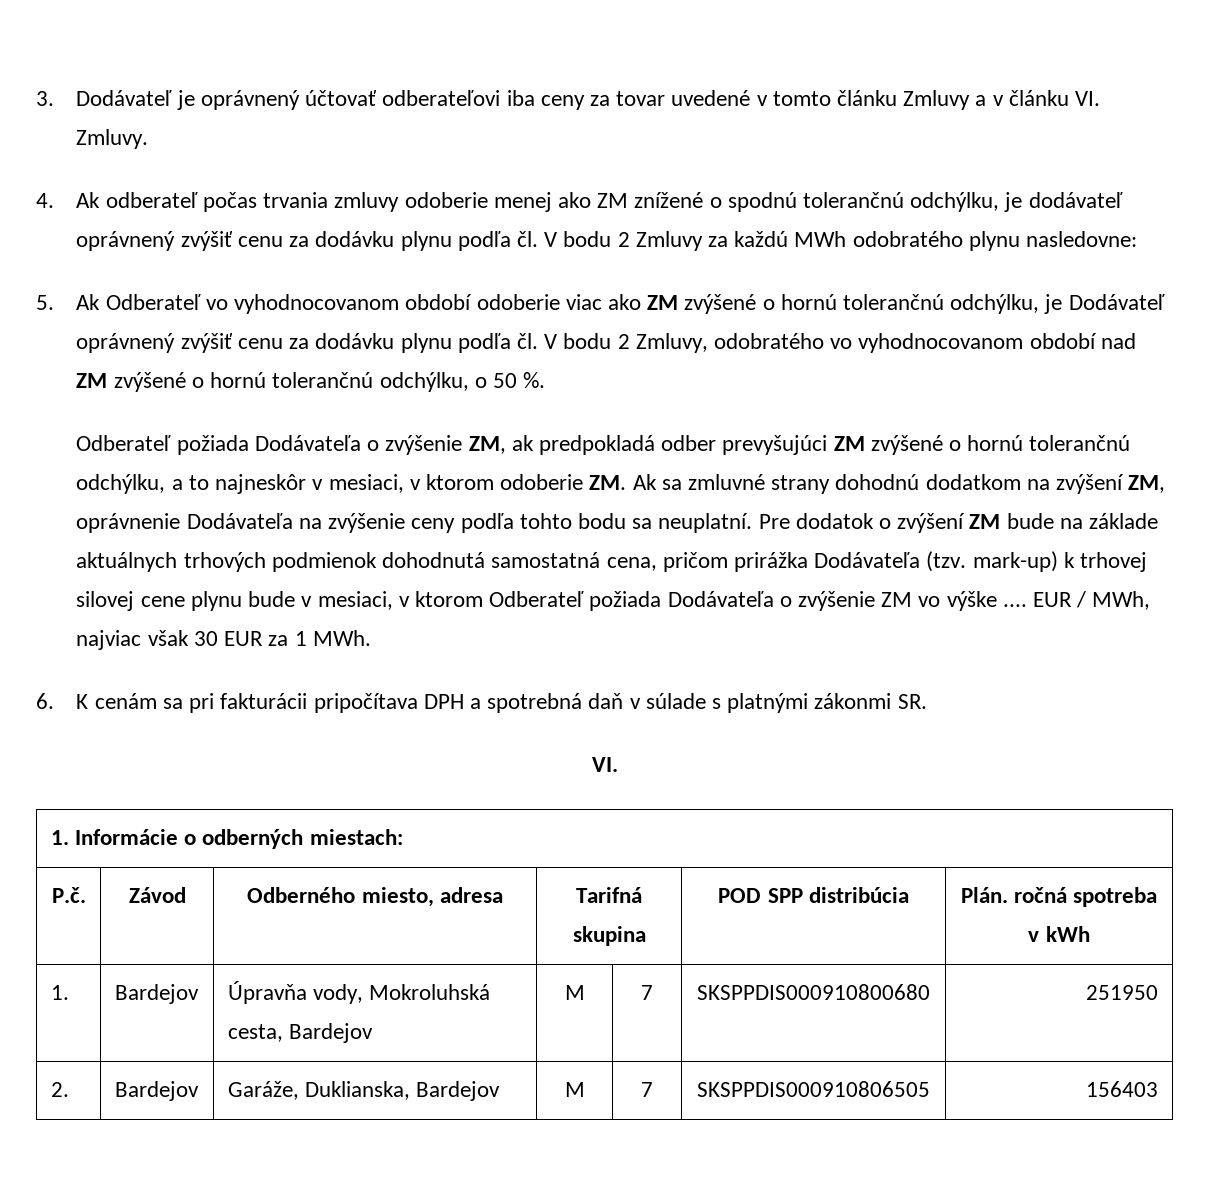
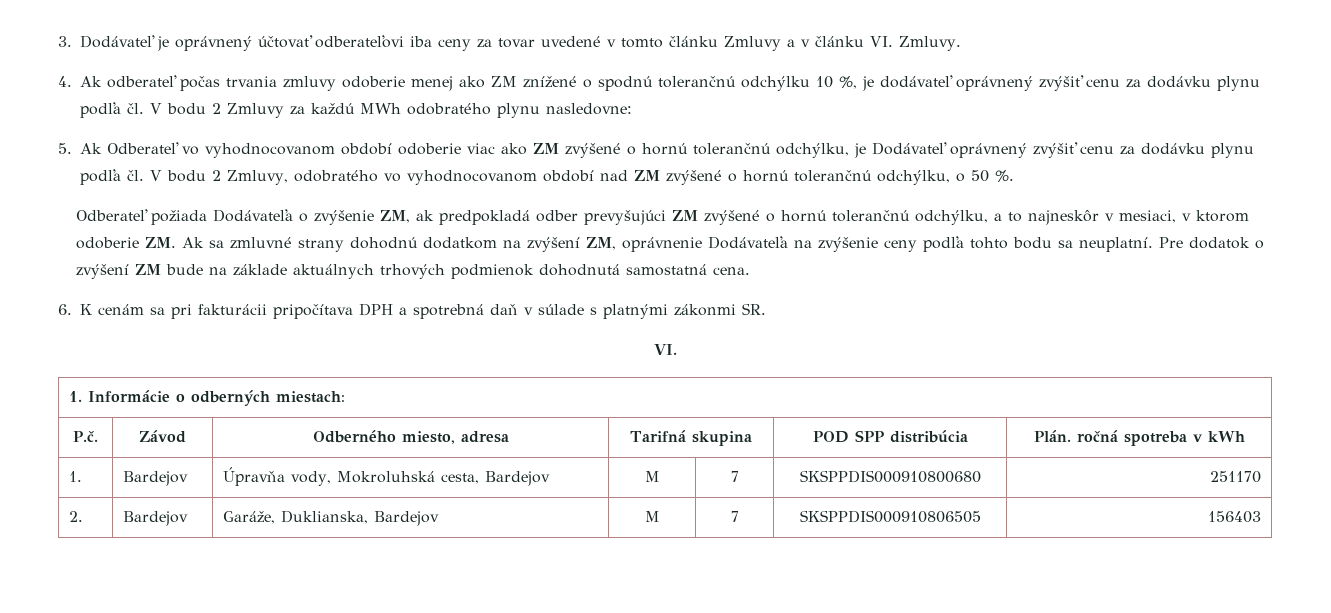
- 4. Ak odberateľ počas trvania zmluvy odoberie menej ako ZM znížené o spodnú tolerančnú odchýlku, je dodávateľ oprávnený zvýšiť cenu za dodávku plynu podľa čl. V bodu 2 Zmluvy za každú MWh odobratého plynu nasledovne:
+ 4. Ak odberateľ počas trvania zmluvy odoberie menej ako ZM znížené o spodnú tolerančnú odchýlku 10 %, je dodávateľ oprávnený zvýšiť cenu za dodávku plynu podľa čl. V bodu 2 Zmluvy za každú MWh odobratého plynu nasledovne:
- Pre dodatok o zvýšení ZM bude na základe aktuálnych trhových podmienok dohodnutá samostatná cena, pričom prirážka Dodávateľa (tzv. mark-up) k trhovej silovej cene plynu bude v mesiaci, v ktorom Odberateľ požiada Dodávateľa o zvýšenie ZM vo výške .... EUR / MWh, najviac však 30 EUR za 1 MWh.
+ Pre dodatok o zvýšení ZM bude na základe aktuálnych trhových podmienok dohodnutá samostatná cena.
- 1. | Bardejov | Úpravňa vody, Mokroluhská cesta, Bardejov | M | 7 | SKSPPDIS000910800680 | 251950
+ 1. | Bardejov | Úpravňa vody, Mokroluhská cesta, Bardejov | M | 7 | SKSPPDIS000910800680 | 251170

